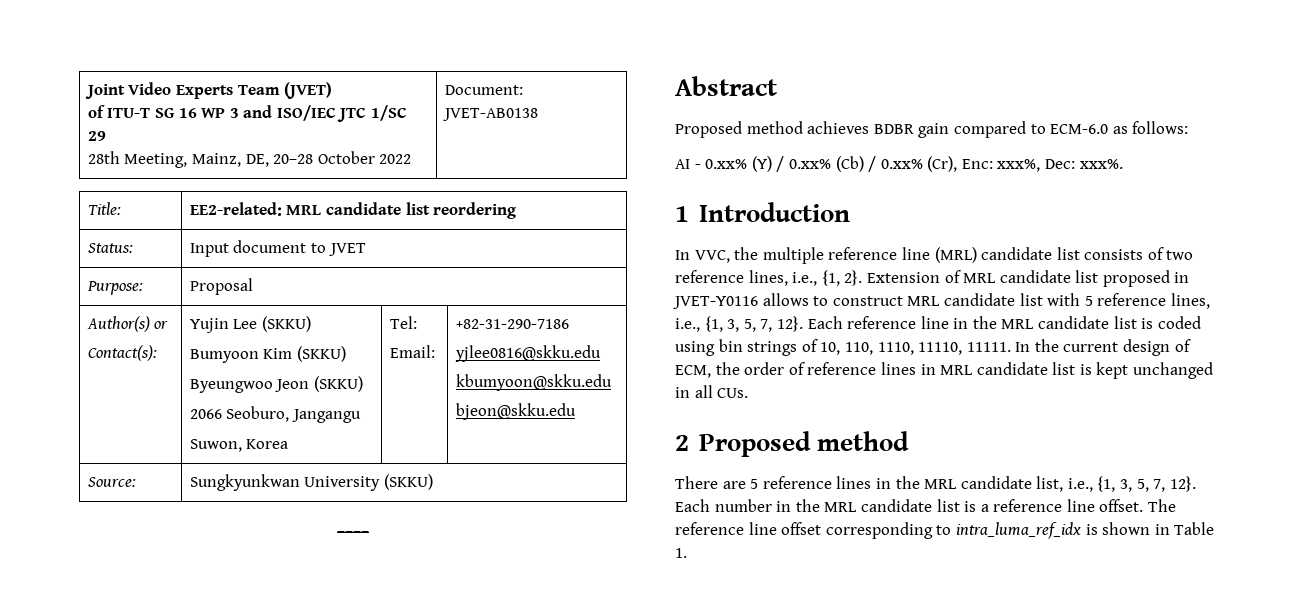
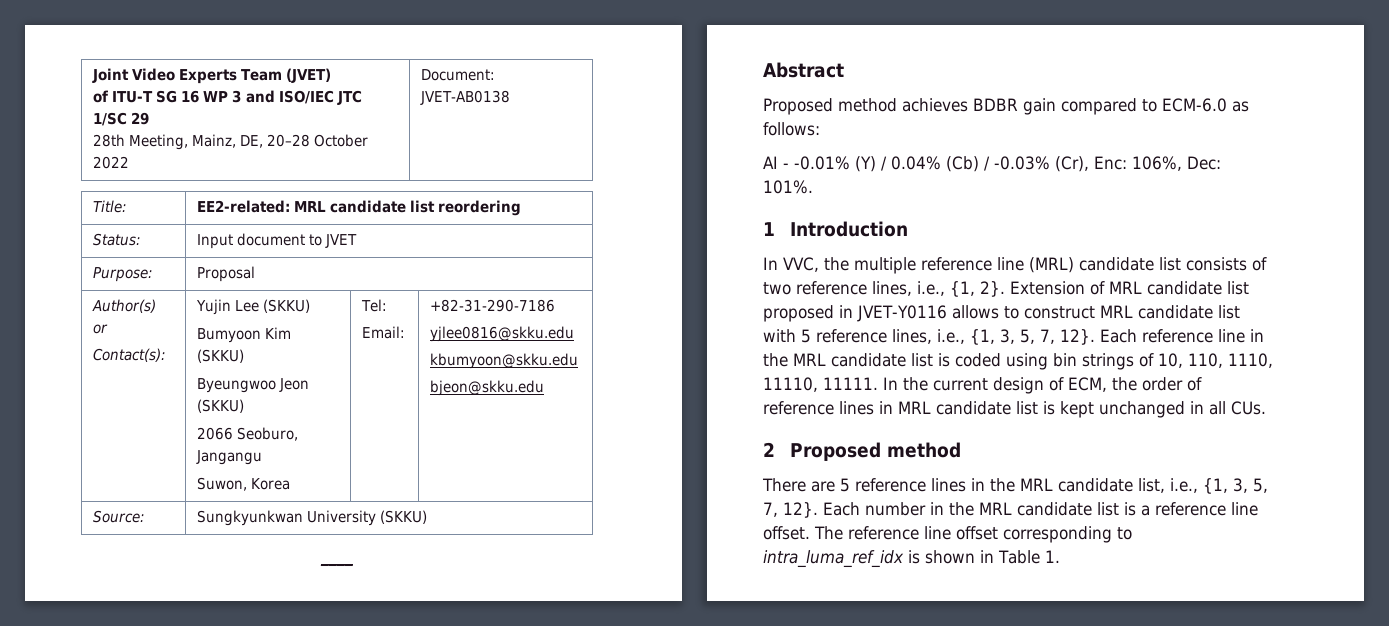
- AI - 0.xx% (Y) / 0.xx% (Cb) / 0.xx% (Cr), Enc: xxx%, Dec: xxx%.
+ AI - -0.01% (Y) / 0.04% (Cb) / -0.03% (Cr), Enc: 106%, Dec: 101%.

